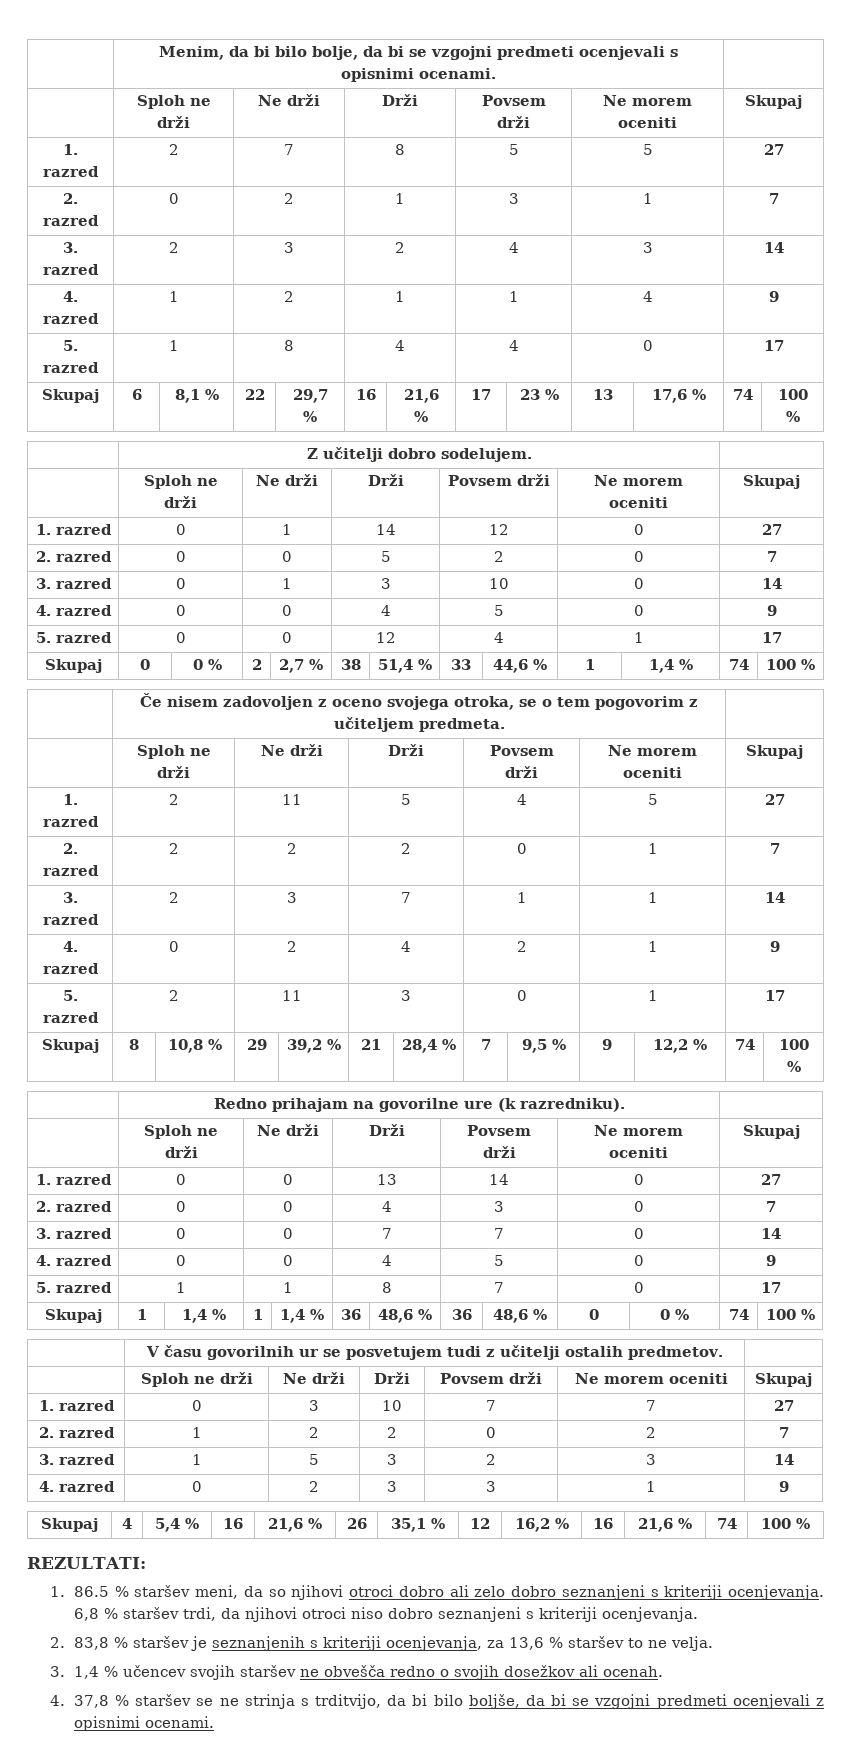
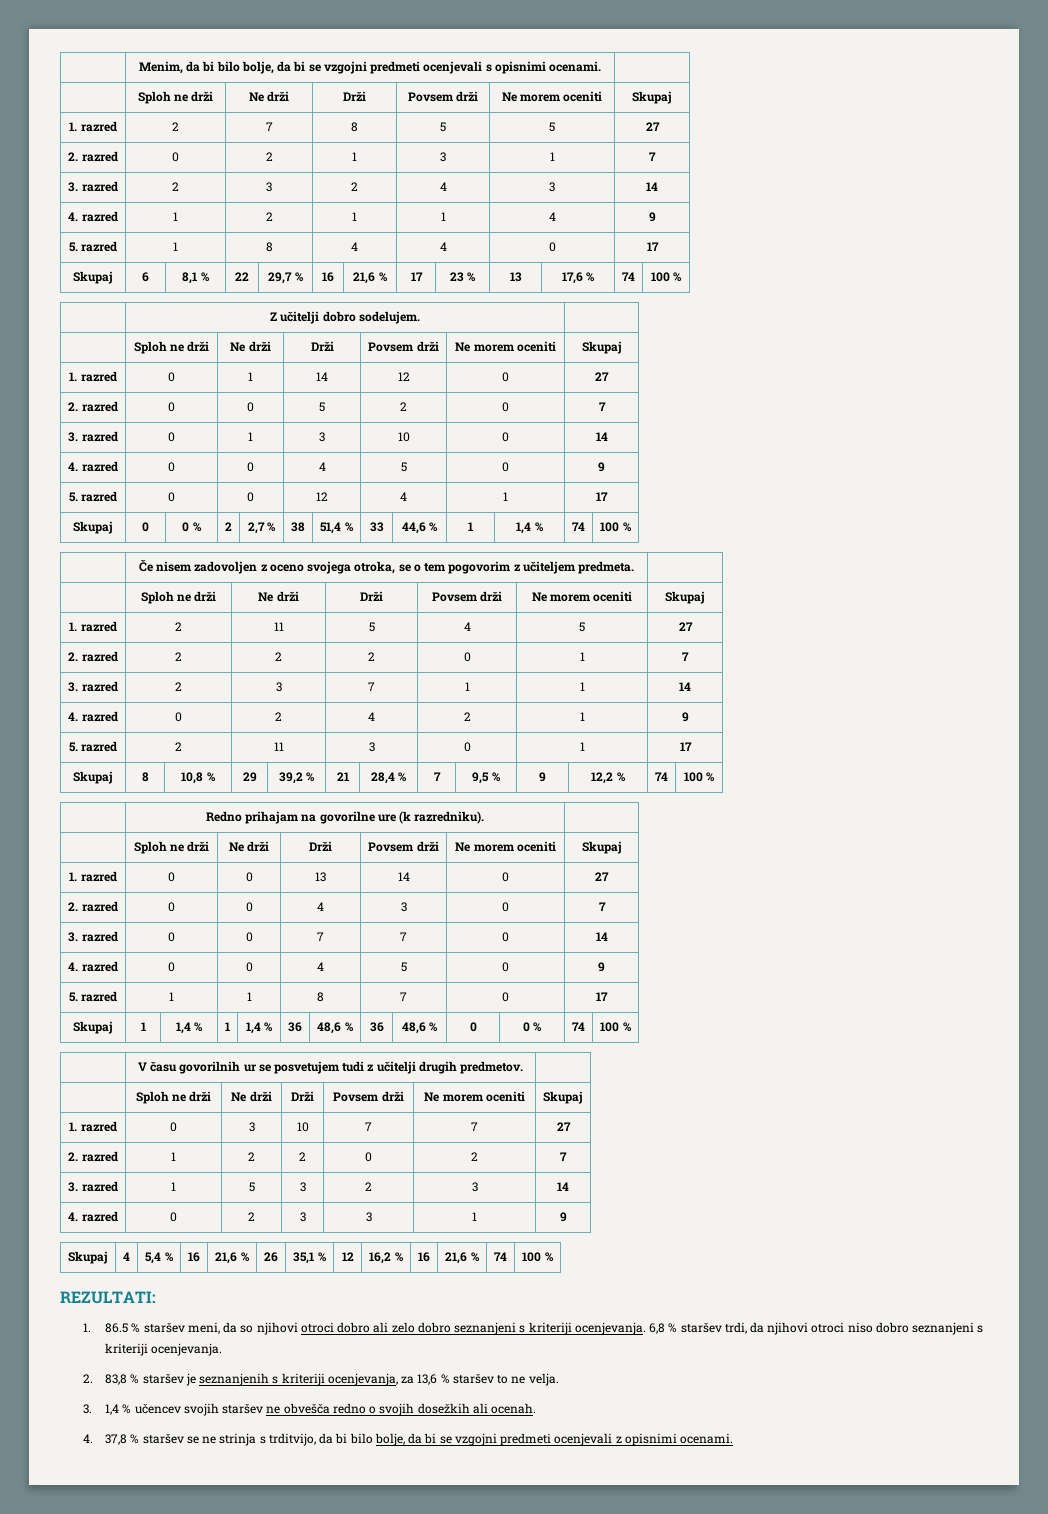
- | V času govorilnih ur se posvetujem tudi z učitelji ostalih predmetov. |
+ | V času govorilnih ur se posvetujem tudi z učitelji drugih predmetov. |
- 3. 1,4 % učencev svojih staršev ne obvešča redno o svojih dosežkov ali ocenah.
+ 3. 1,4 % učencev svojih staršev ne obvešča redno o svojih dosežkih ali ocenah.
- 4. 37,8 % staršev se ne strinja s trditvijo, da bi bilo boljše, da bi se vzgojni predmeti ocenjevali z opisnimi ocenami.
+ 4. 37,8 % staršev se ne strinja s trditvijo, da bi bilo bolje, da bi se vzgojni predmeti ocenjevali z opisnimi ocenami.

